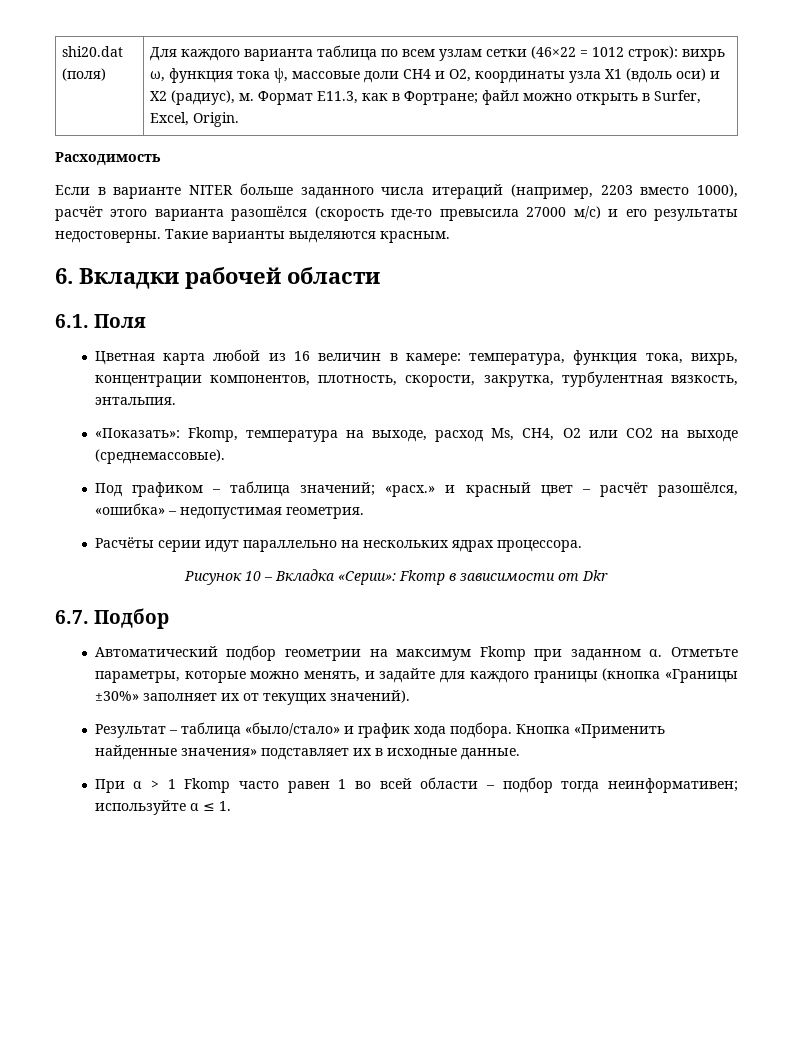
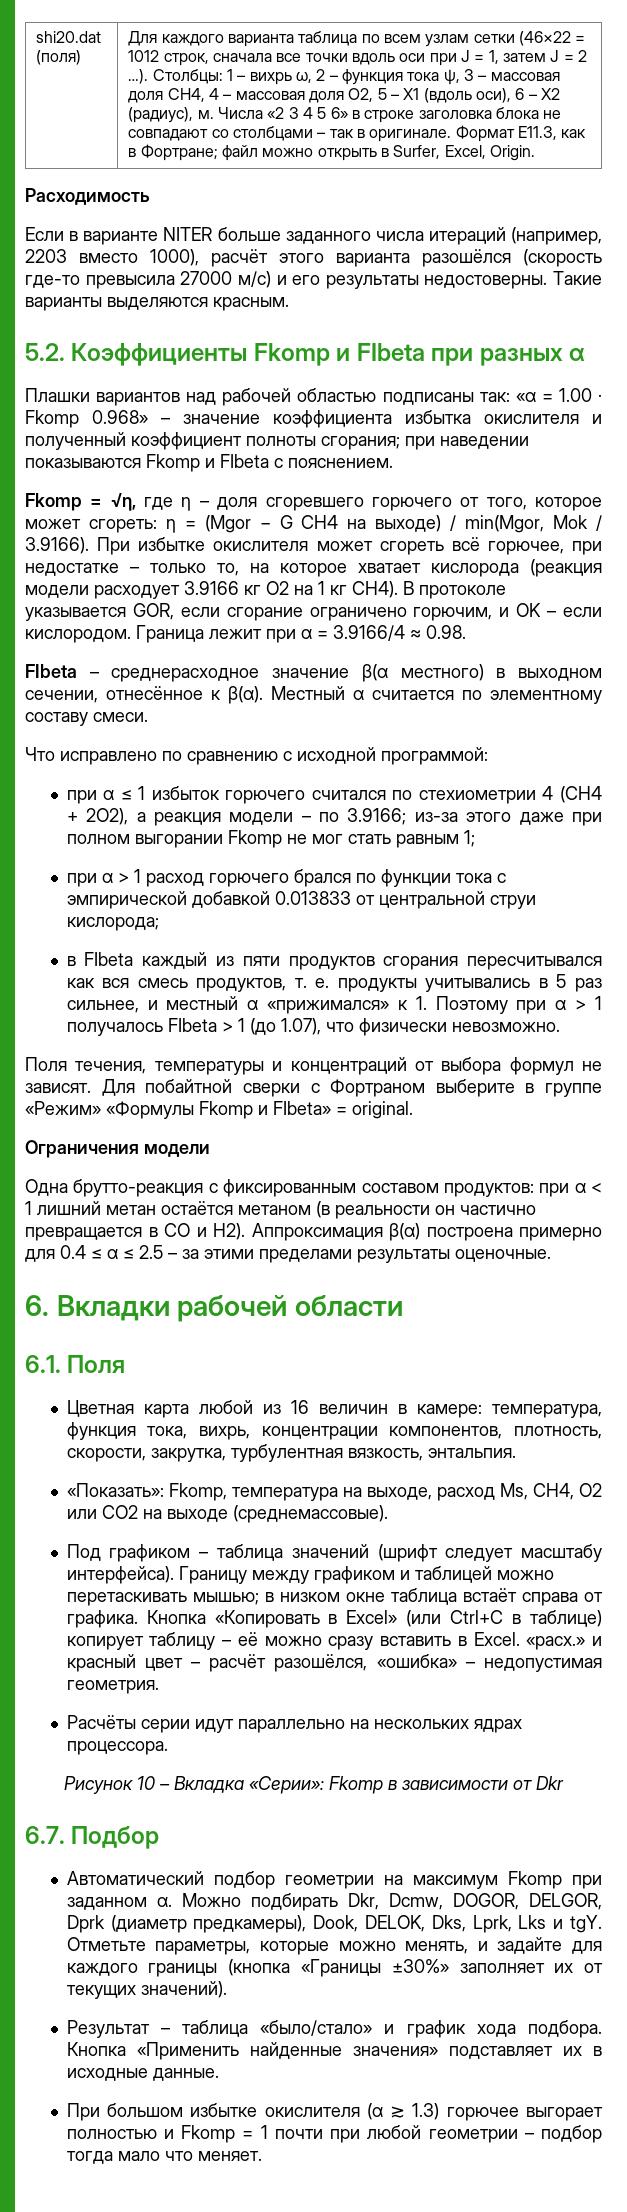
- Для каждого варианта таблица по всем узлам сетки (46×22 = 1012 строк): вихрь ω, функция тока ψ, массовые доли CH4 и O2, координаты узла X1 (вдоль оси) и X2 (радиус), м.
+ Для каждого варианта таблица по всем узлам сетки (46×22 = 1012 строк, сначала все точки вдоль оси при J = 1, затем J = 2 …). Столбцы: 1 – вихрь ω, 2 – функция тока ψ, 3 – массовая доля CH4, 4 – массовая доля O2, 5 – X1 (вдоль оси), 6 – X2 (радиус), м. Числа «2 3 4 5 6» в строке заголовка блока не совпадают со столбцами – так в оригинале.
+ 5.2. Коэффициенты Fkomp и FIbeta при разных α
+ Плашки вариантов над рабочей областью подписаны так: «α = 1.00 · Fkomp 0.968» – значение коэффициента избытка окислителя и полученный коэффициент полноты сгорания; при наведении показываются Fkomp и FIbeta с пояснением.
+ Fkomp = √η, где η – доля сгоревшего горючего от того, которое может сгореть: η = (Mgor − G CH4 на выходе) / min(Mgor, Mok / 3.9166). При избытке окислителя может сгореть всё горючее, при недостатке – только то, на которое хватает кислорода (реакция модели расходует 3.9166 кг O2 на 1 кг CH4). В протоколе указывается GOR, если сгорание ограничено горючим, и OK – если кислородом. Граница лежит при α = 3.9166/4 ≈ 0.98.
+ FIbeta – среднерасходное значение β(α местного) в выходном сечении, отнесённое к β(α). Местный α считается по элементному составу смеси.
+ Что исправлено по сравнению с исходной программой:
+ при α ≤ 1 избыток горючего считался по стехиометрии 4 (CH4 + 2O2), а реакция модели – по 3.9166; из-за этого даже при полном выгорании Fkomp не мог стать равным 1;
+ при α > 1 расход горючего брался по функции тока с эмпирической добавкой 0.013833 от центральной струи кислорода;
+ в FIbeta каждый из пяти продуктов сгорания пересчитывался как вся смесь продуктов, т. е. продукты учитывались в 5 раз сильнее, и местный α «прижимался» к 1. Поэтому при α > 1 получалось FIbeta > 1 (до 1.07), что физически невозможно.
+ Поля течения, температуры и концентраций от выбора формул не зависят. Для побайтной сверки с Фортраном выберите в группе «Режим» «Формулы Fkomp и FIbeta» = original.
+ Ограничения модели
+ Одна брутто-реакция с фиксированным составом продуктов: при α < 1 лишний метан остаётся метаном (в реальности он частично превращается в CO и H2). Аппроксимация β(α) построена примерно для 0.4 ≤ α ≤ 2.5 – за этими пределами результаты оценочные.
- Под графиком – таблица значений; «расх.» и красный цвет – расчёт разошёлся, «ошибка» – недопустимая геометрия.
+ Под графиком – таблица значений (шрифт следует масштабу интерфейса). Границу между графиком и таблицей можно перетаскивать мышью; в низком окне таблица встаёт справа от графика. Кнопка «Копировать в Excel» (или Ctrl+C в таблице) копирует таблицу – её можно сразу вставить в Excel. «расх.» и красный цвет – расчёт разошёлся, «ошибка» – недопустимая геометрия.
+ Можно подбирать Dkr, Dcmw, DOGOR, DELGOR, Dprk (диаметр предкамеры), Dook, DELOK, Dks, Lprk, Lks и tgY.
- При α > 1 Fkomp часто равен 1 во всей области – подбор тогда неинформативен; используйте α ≤ 1.
+ При большом избытке окислителя (α ≳ 1.3) горючее выгорает полностью и Fkomp = 1 почти при любой геометрии – подбор тогда мало что меняет.

